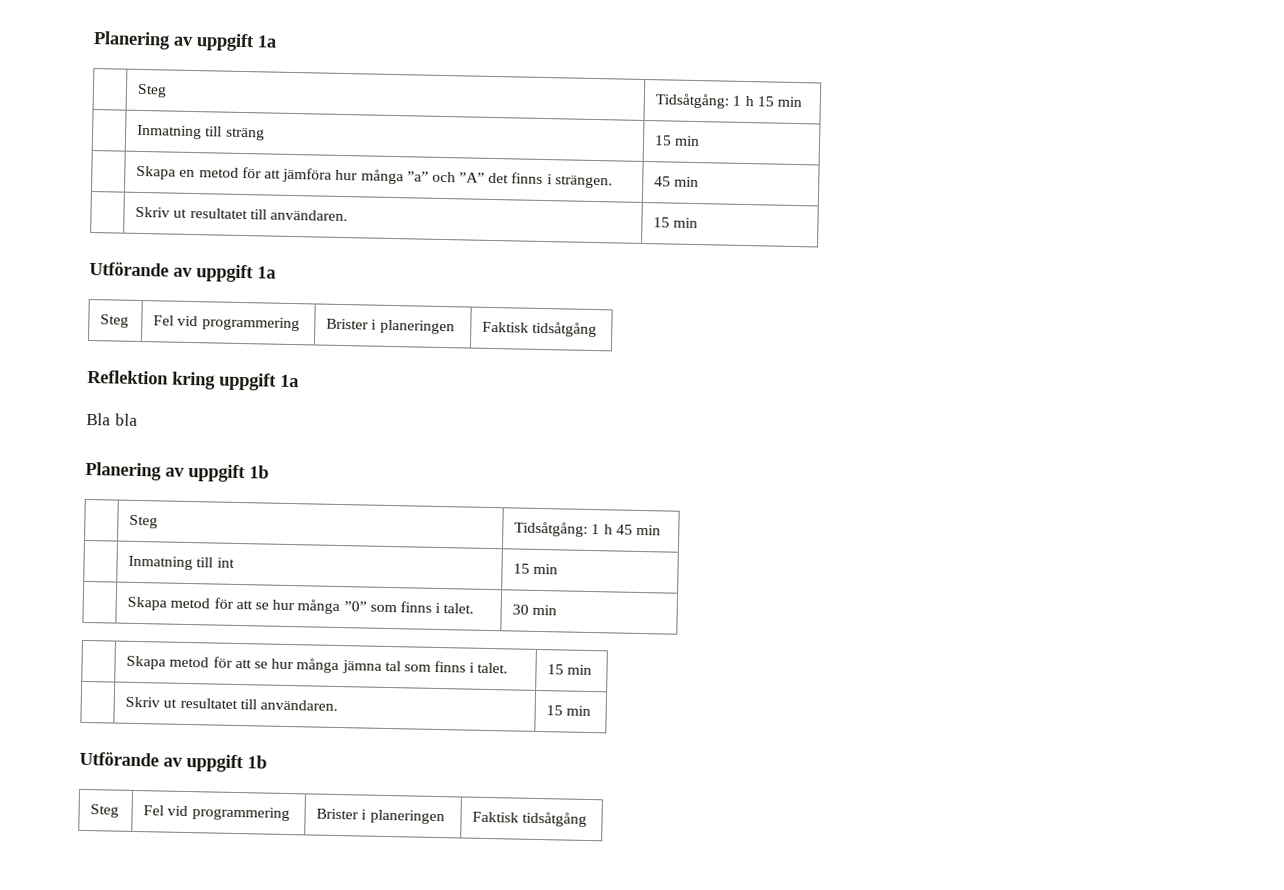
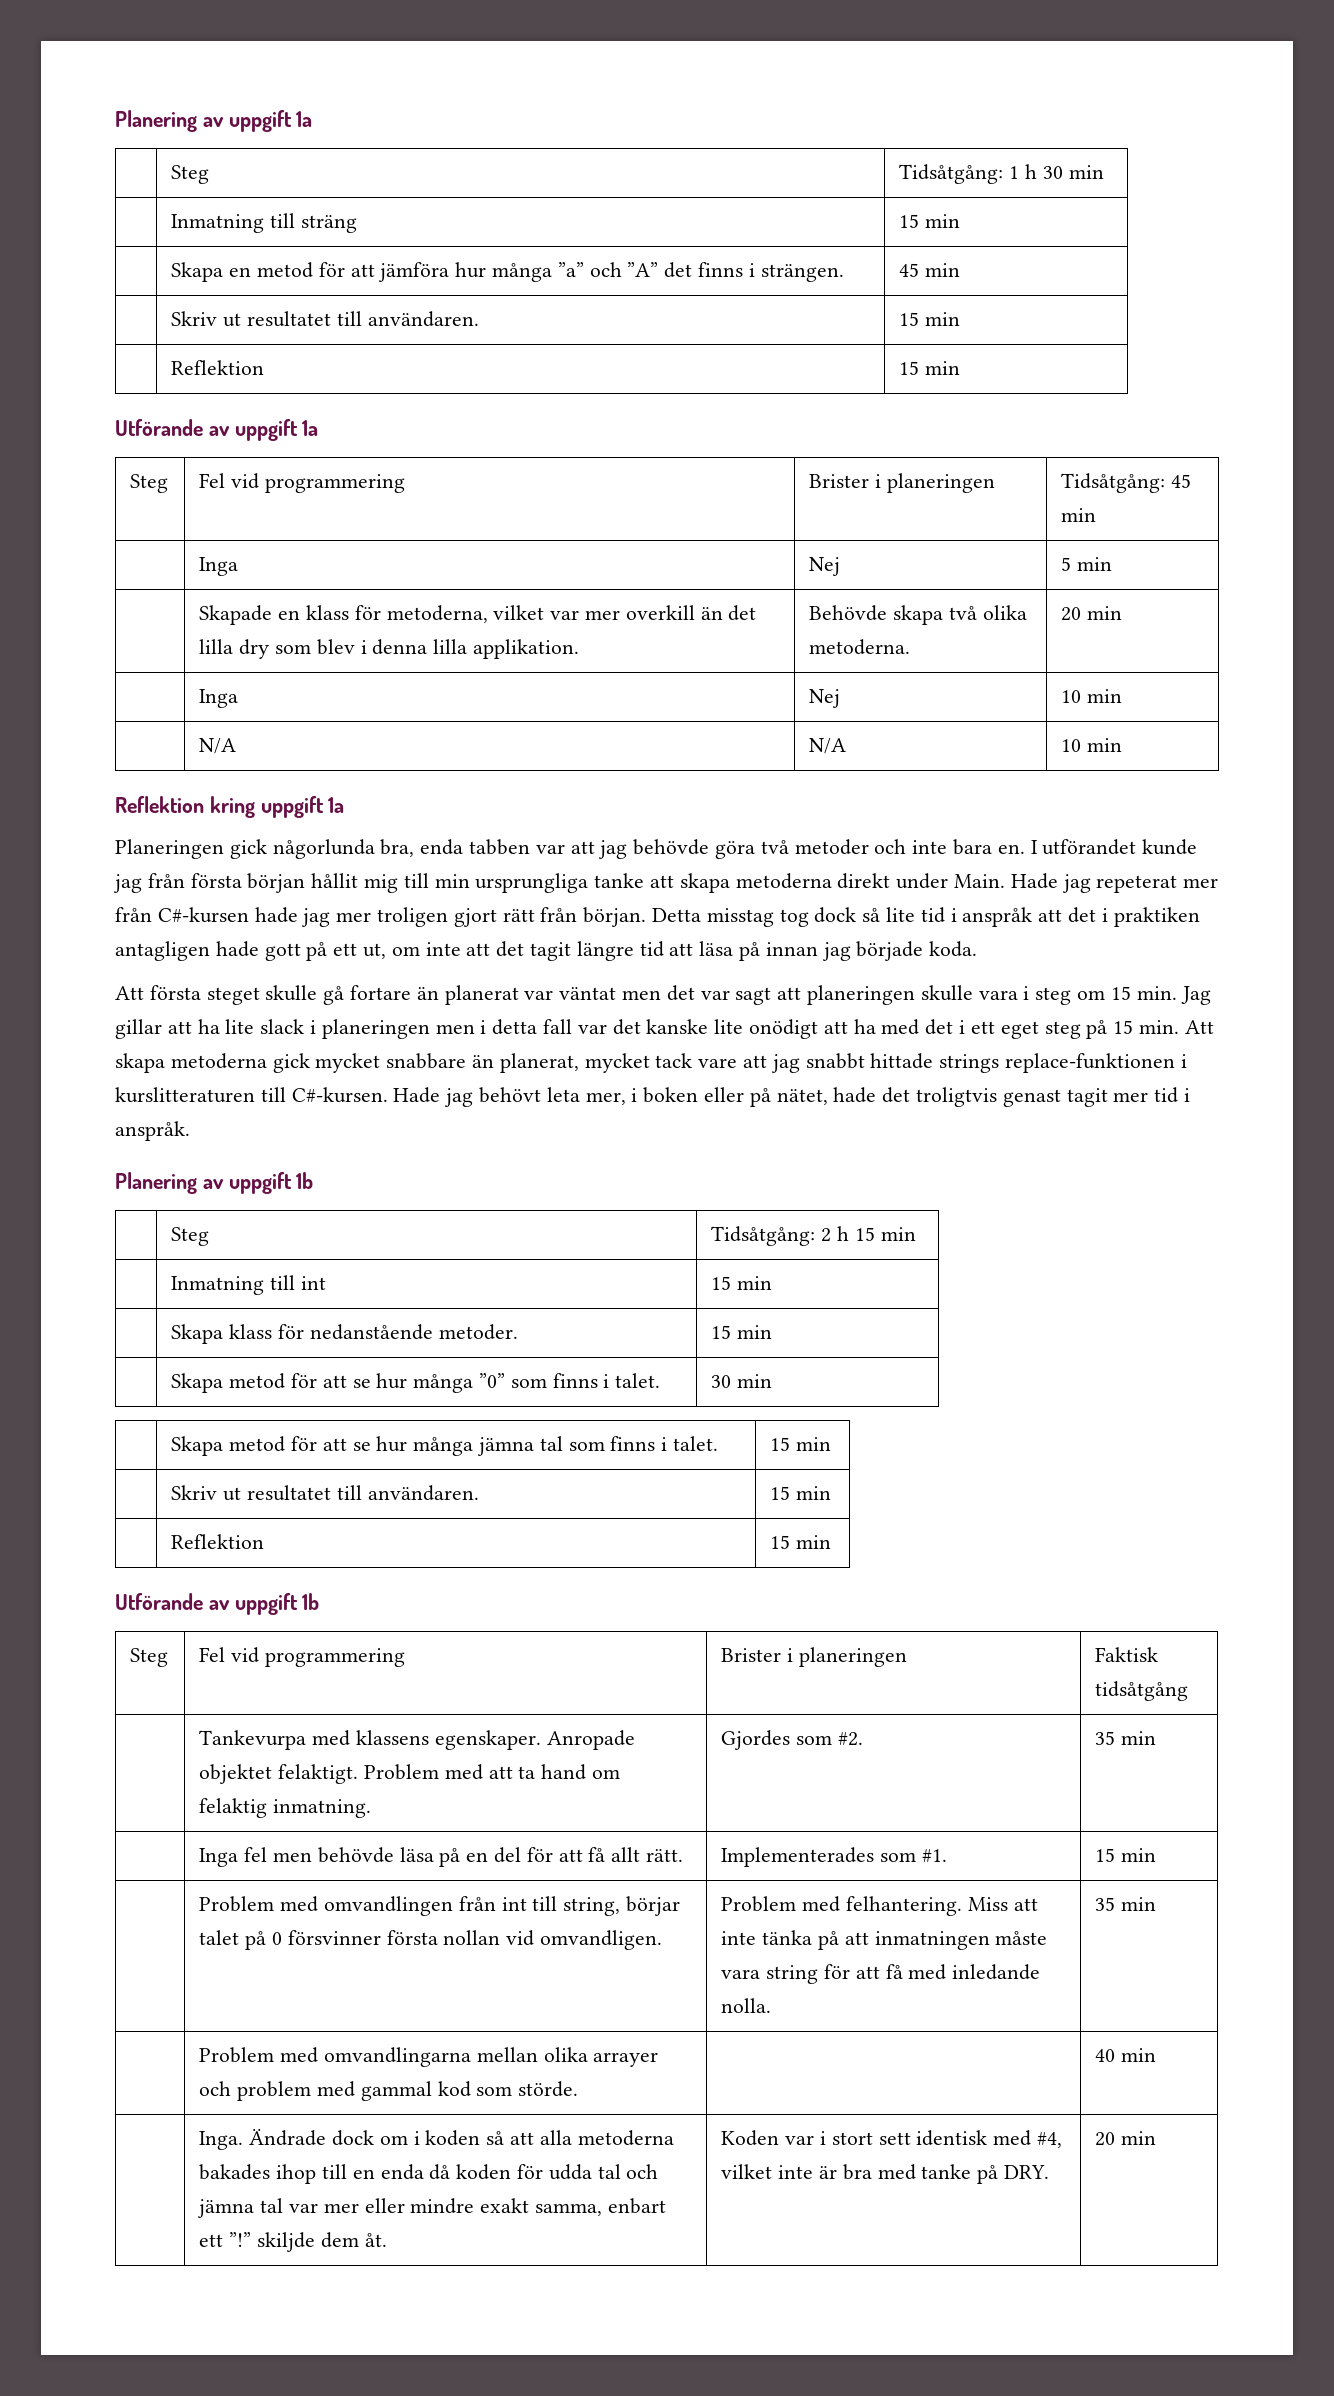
- | Steg | Tidsåtgång: 1 h 15 min
+ | Steg | Tidsåtgång: 1 h 30 min
  | Skapa en metod för att jämföra hur många ”a” och ”A” det finns i strängen. | 45 min
  | Skriv ut resultatet till användaren. | 15 min
+ | Reflektion | 15 min
  Utförande av uppgift 1a
- Steg | Fel vid programmering | Brister i planeringen | Faktisk tidsåtgång
+ Steg | Fel vid programmering | Brister i planeringen | Tidsåtgång: 45 min
+ | Inga | Nej | 5 min
+ | Skapade en klass för metoderna, vilket var mer overkill än det lilla dry som blev i denna lilla applikation. | Behövde skapa två olika metoderna. | 20 min
+ | Inga | Nej | 10 min
+ | N/A | N/A | 10 min
  Reflektion kring uppgift 1a
- Bla bla
+ Planeringen gick någorlunda bra, enda tabben var att jag behövde göra två metoder och inte bara en. I utförandet kunde jag från första början hållit mig till min ursprungliga tanke att skapa metoderna direkt under Main. Hade jag repeterat mer från C#-kursen hade jag mer troligen gjort rätt från början. Detta misstag tog dock så lite tid i anspråk att det i praktiken antagligen hade gott på ett ut, om inte att det tagit längre tid att läsa på innan jag började koda.
+ Att första steget skulle gå fortare än planerat var väntat men det var sagt att planeringen skulle vara i steg om 15 min. Jag gillar att ha lite slack i planeringen men i detta fall var det kanske lite onödigt att ha med det i ett eget steg på 15 min. Att skapa metoderna gick mycket snabbare än planerat, mycket tack vare att jag snabbt hittade strings replace-funktionen i kurslitteraturen till C#-kursen. Hade jag behövt leta mer, i boken eller på nätet, hade det troligtvis genast tagit mer tid i anspråk.
- | Steg | Tidsåtgång: 1 h 45 min
+ | Steg | Tidsåtgång: 2 h 15 min
+ | Skapa klass för nedanstående metoder. | 15 min
  | Skapa metod för att se hur många jämna tal som finns i talet. | 15 min
  | Skriv ut resultatet till användaren. | 15 min
+ | Reflektion | 15 min
+ | Tankevurpa med klassens egenskaper. Anropade objektet felaktigt. Problem med att ta hand om felaktig inmatning. | Gjordes som #2. | 35 min
+ | Inga fel men behövde läsa på en del för att få allt rätt. | Implementerades som #1. | 15 min
+ | Problem med omvandlingen från int till string, börjar talet på 0 försvinner första nollan vid omvandligen. | Problem med felhantering. Miss att inte tänka på att inmatningen måste vara string för att få med inledande nolla. | 35 min
+ | Problem med omvandlingarna mellan olika arrayer och problem med gammal kod som störde. | | 40 min
+ | Inga. Ändrade dock om i koden så att alla metoderna bakades ihop till en enda då koden för udda tal och jämna tal var mer eller mindre exakt samma, enbart ett ”!” skiljde dem åt. | Koden var i stort sett identisk med #4, vilket inte är bra med tanke på DRY. | 20 min

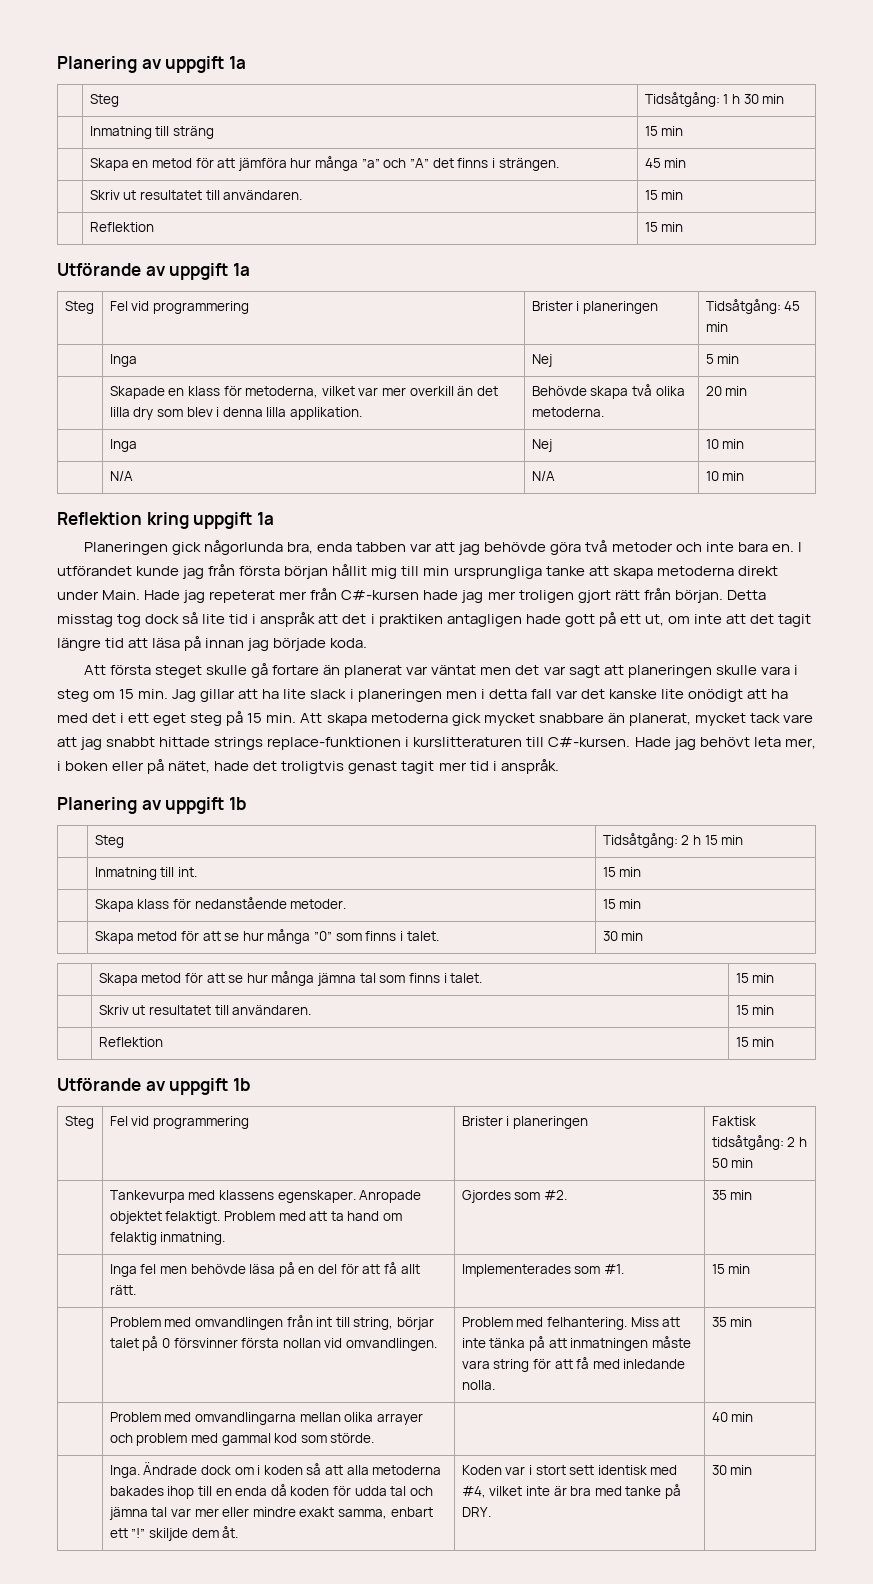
- | Inmatning till int | 15 min
+ | Inmatning till int. | 15 min
- Steg | Fel vid programmering | Brister i planeringen | Faktisk tidsåtgång
+ Steg | Fel vid programmering | Brister i planeringen | Faktisk tidsåtgång: 2 h 50 min
- | Problem med omvandlingen från int till string, börjar talet på 0 försvinner första nollan vid omvandligen. | Problem med felhantering. Miss att inte tänka på att inmatningen måste vara string för att få med inledande nolla. | 35 min
+ | Problem med omvandlingen från int till string, börjar talet på 0 försvinner första nollan vid omvandlingen. | Problem med felhantering. Miss att inte tänka på att inmatningen måste vara string för att få med inledande nolla. | 35 min
- Koden var i stort sett identisk med #4, vilket inte är bra med tanke på DRY. | 20 min
+ Koden var i stort sett identisk med #4, vilket inte är bra med tanke på DRY. | 30 min

